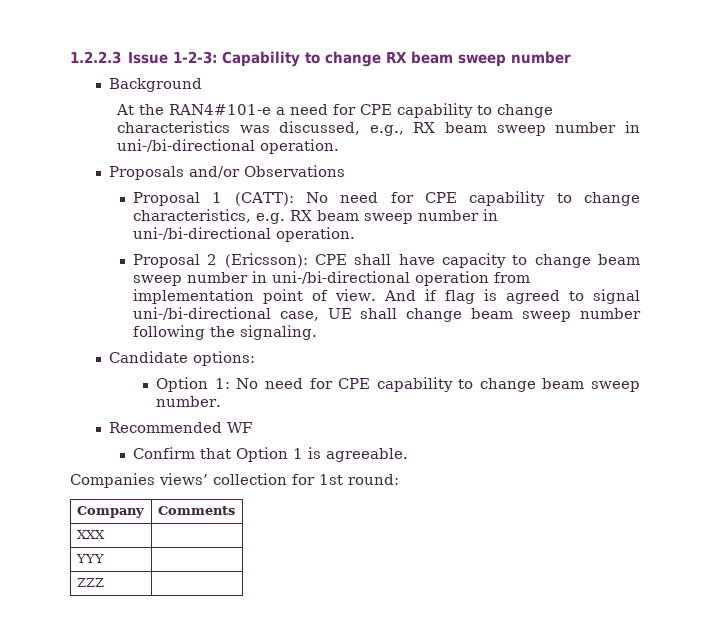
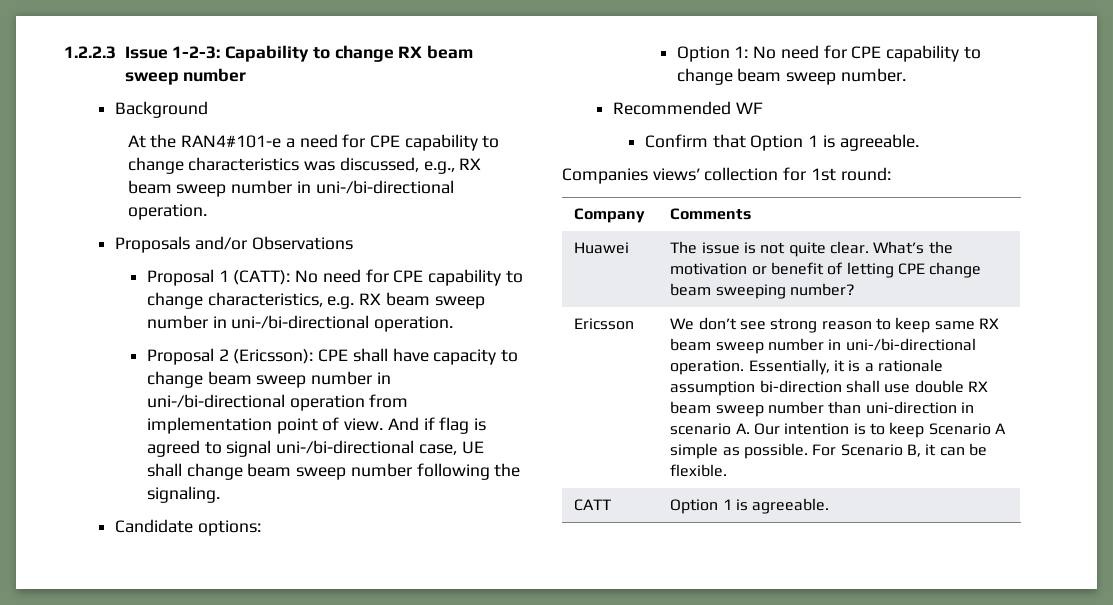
- XXX |
- YYY |
- ZZZ |
+ Huawei | The issue is not quite clear. What’s the motivation or benefit of letting CPE change beam sweeping number?
+ Ericsson | We don’t see strong reason to keep same RX beam sweep number in uni-/bi-directional operation. Essentially, it is a rationale assumption bi-direction shall use double RX beam sweep number than uni-direction in scenario A. Our intention is to keep Scenario A simple as possible. For Scenario B, it can be flexible.
+ CATT | Option 1 is agreeable.

